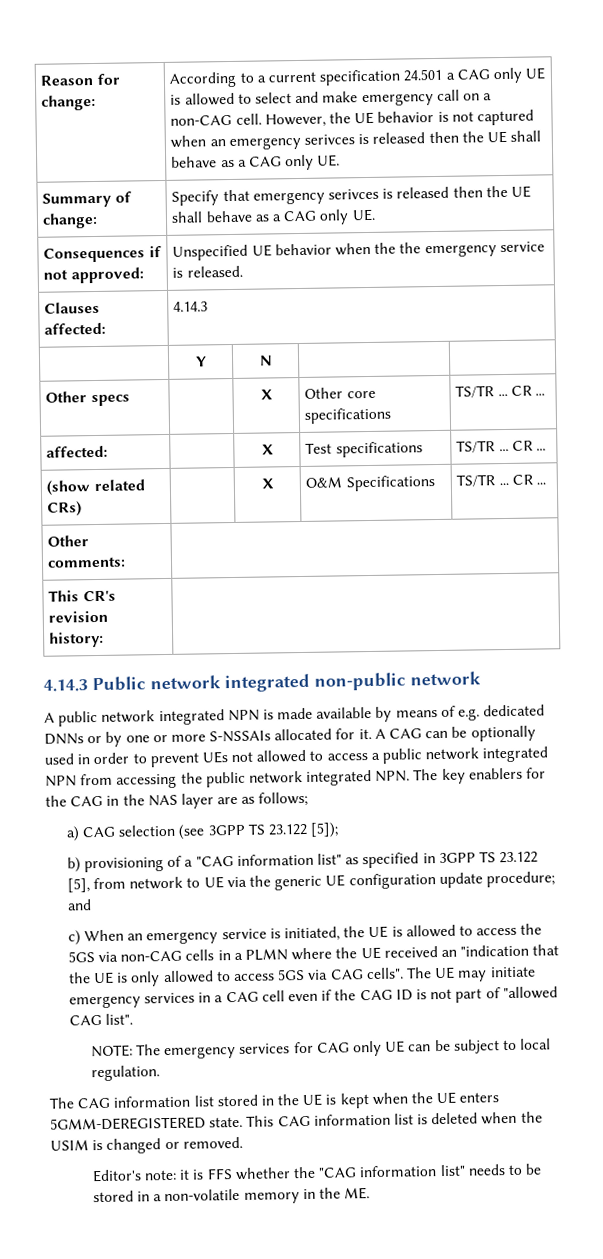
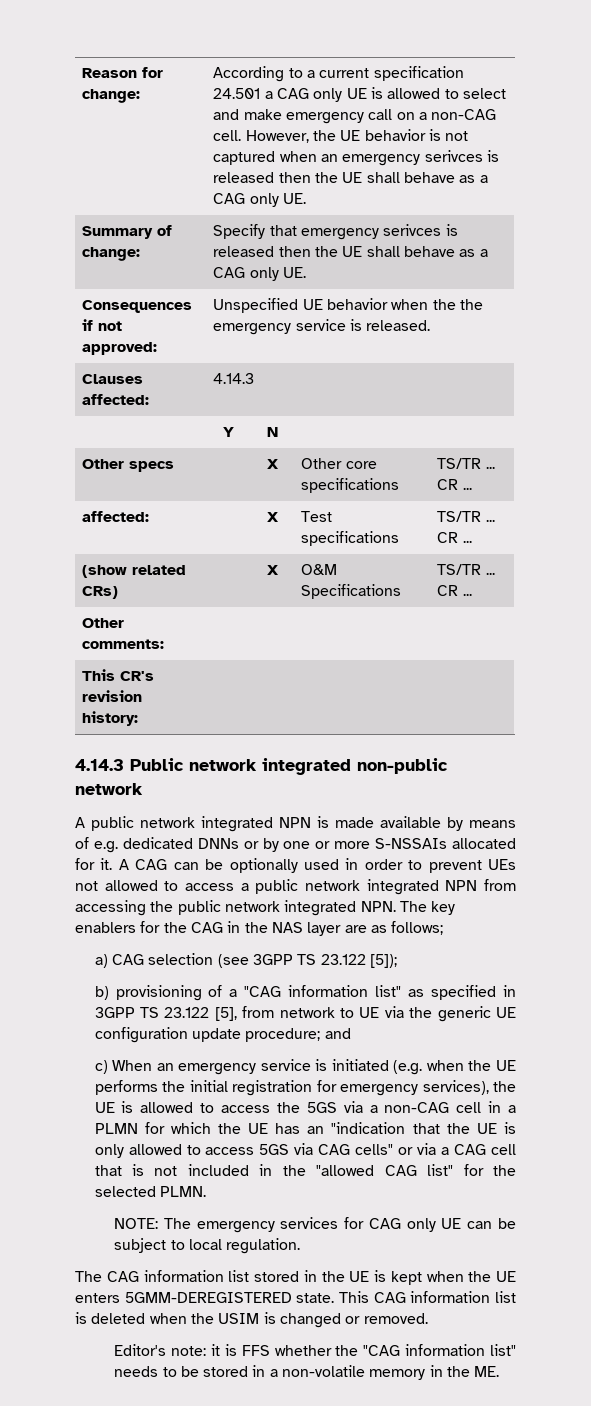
- c) When an emergency service is initiated, the UE is allowed to access the 5GS via non-CAG cells in a PLMN where the UE received an "indication that the UE is only allowed to access 5GS via CAG cells". The UE may initiate emergency services in a CAG cell even if the CAG ID is not part of "allowed CAG list".
+ c) When an emergency service is initiated (e.g. when the UE performs the initial registration for emergency services), the UE is allowed to access the 5GS via a non-CAG cell in a PLMN for which the UE has an "indication that the UE is only allowed to access 5GS via CAG cells" or via a CAG cell that is not included in the "allowed CAG list" for the selected PLMN.

